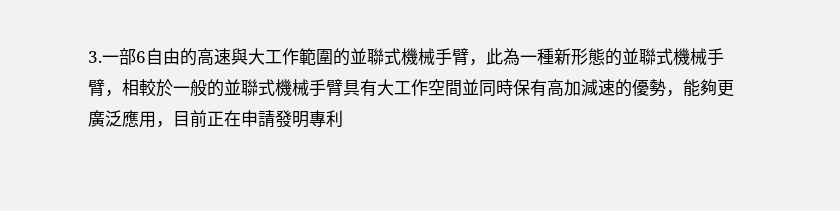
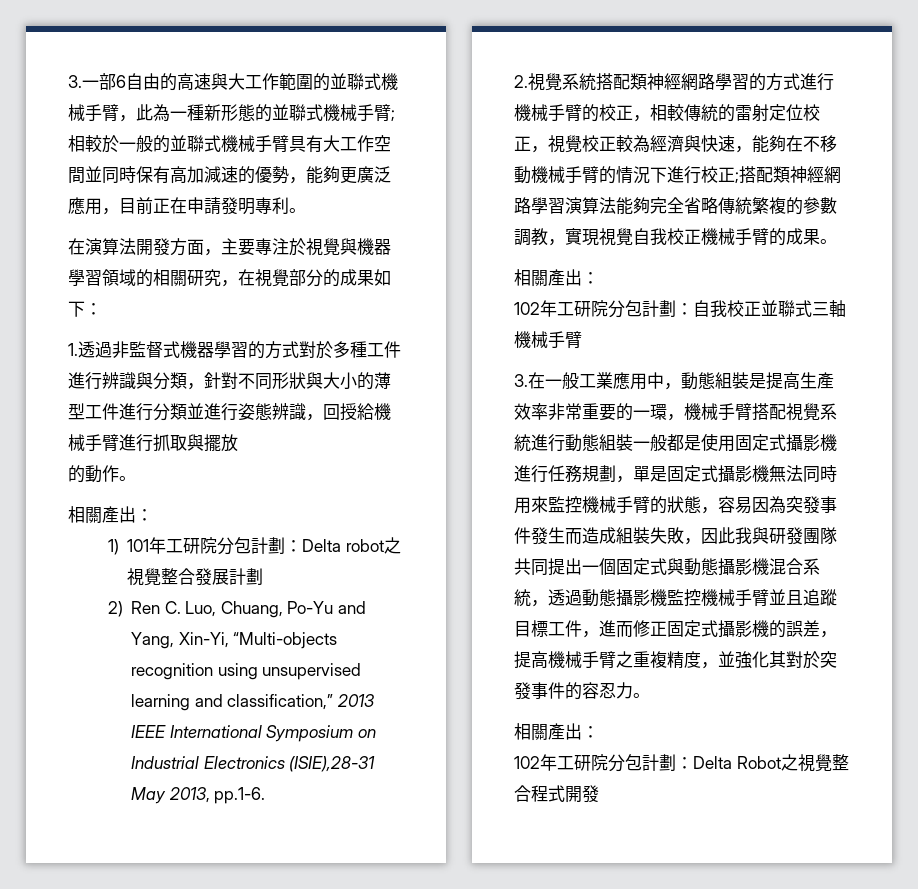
- 3.一部6自由的高速與大工作範圍的並聯式機械手臂，此為一種新形態的並聯式機械手臂，相較於一般的並聯式機械手臂具有大工作空間並同時保有高加減速的優勢，能夠更廣泛應用，目前正在申請發明專利
+ 3.一部6自由的高速與大工作範圍的並聯式機械手臂，此為一種新形態的並聯式機械手臂;相較於一般的並聯式機械手臂具有大工作空間並同時保有高加減速的優勢，能夠更廣泛應用，目前正在申請發明專利。
+ 在演算法開發方面，主要專注於視覺與機器學習領域的相關研究，在視覺部分的成果如下：
+ 1.透過非監督式機器學習的方式對於多種工件進行辨識與分類，針對不同形狀與大小的薄型工件進行分類並進行姿態辨識，回授給機械手臂進行抓取與擺放
+ 的動作。
+ 相關產出：
+ 1) 101年工研院分包計劃：Delta robot之視覺整合發展計劃
+ 2) Ren C. Luo, Chuang, Po-Yu and Yang, Xin-Yi, “Multi-objects recognition using unsupervised learning and classification,” 2013 IEEE International Symposium on Industrial Electronics (ISIE),28-31 May 2013, pp.1-6.
+ 2.視覺系統搭配類神經網路學習的方式進行機械手臂的校正，相較傳統的雷射定位校正，視覺校正較為經濟與快速，能夠在不移動機械手臂的情況下進行校正;搭配類神經網路學習演算法能夠完全省略傳統繁複的參數調教，實現視覺自我校正機械手臂的成果。
+ 相關產出：
+ 102年工研院分包計劃：自我校正並聯式三軸機械手臂
+ 3.在一般工業應用中，動態組裝是提高生產效率非常重要的一環，機械手臂搭配視覺系統進行動態組裝一般都是使用固定式攝影機進行任務規劃，單是固定式攝影機無法同時用來監控機械手臂的狀態，容易因為突發事件發生而造成組裝失敗，因此我與研發團隊共同提出一個固定式與動態攝影機混合系統，透過動態攝影機監控機械手臂並且追蹤目標工件，進而修正固定式攝影機的誤差，提高機械手臂之重複精度，並強化其對於突發事件的容忍力。
+ 相關產出：
+ 102年工研院分包計劃：Delta Robot之視覺整合程式開發

